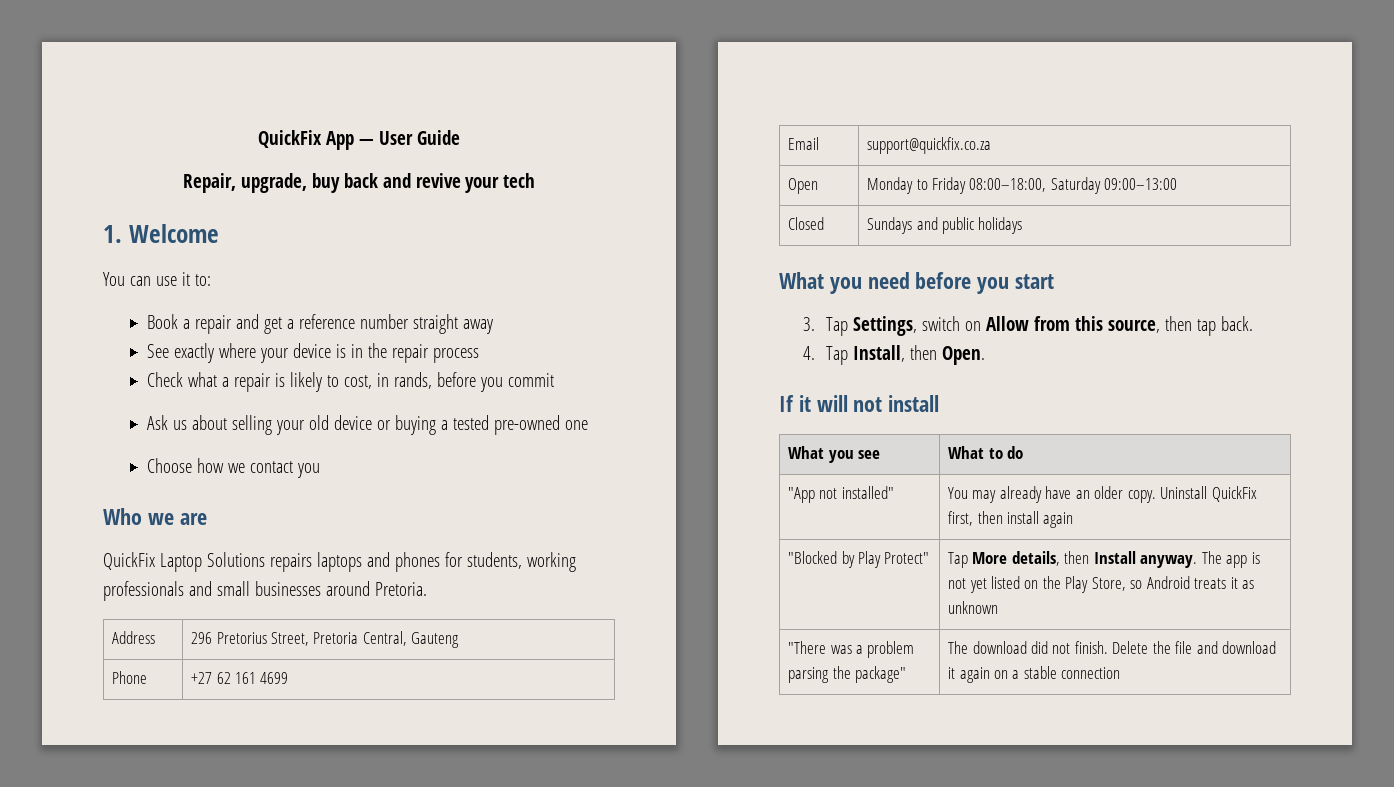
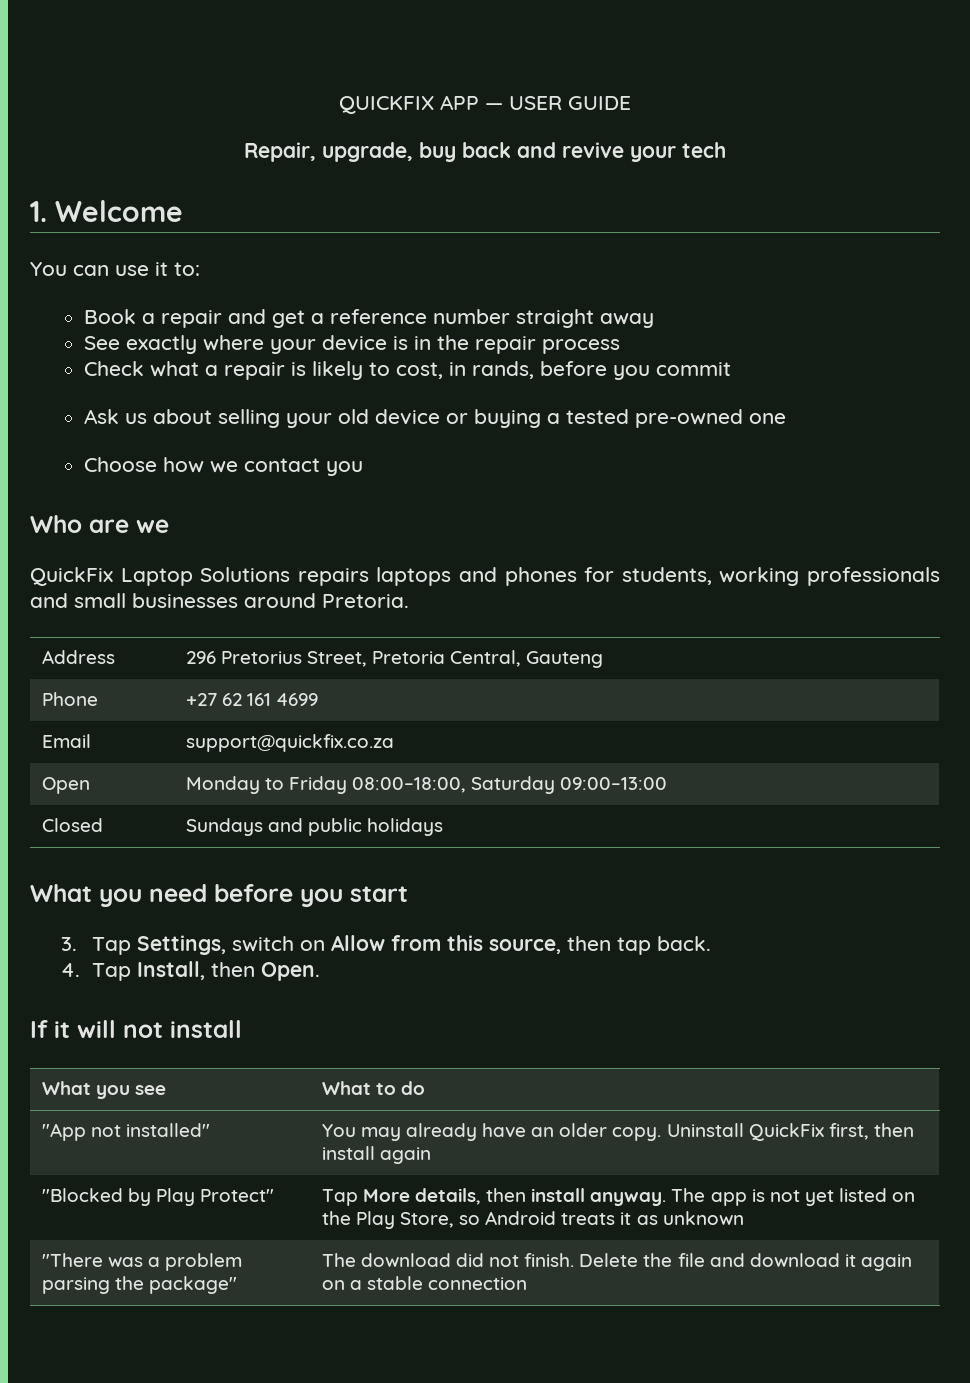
- QuickFix App — User Guide
+ QUICKFIX APP — USER GUIDE
- Who we are
+ Who are we
- "Blocked by Play Protect" | Tap More details, then Install anyway. The app is not yet listed on the Play Store, so Android treats it as unknown
+ "Blocked by Play Protect" | Tap More details, then install anyway. The app is not yet listed on the Play Store, so Android treats it as unknown

